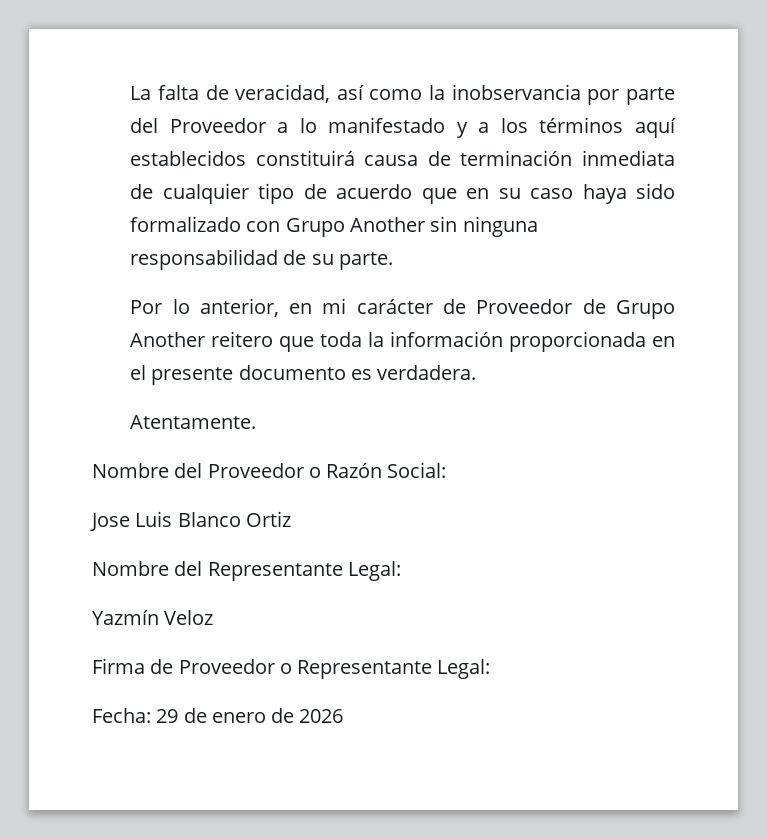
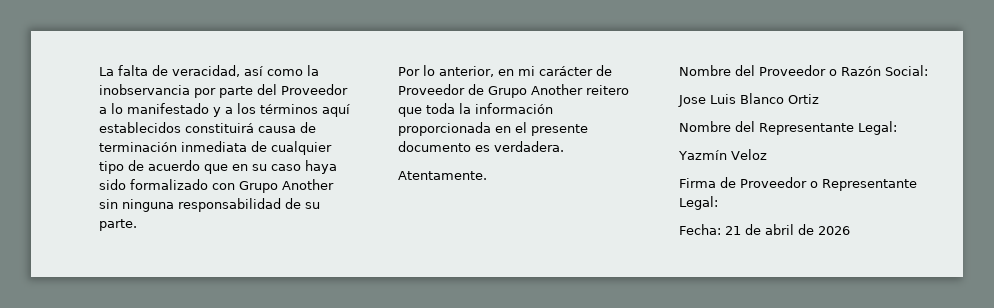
- Fecha: 29 de enero de 2026
+ Fecha: 21 de abril de 2026

